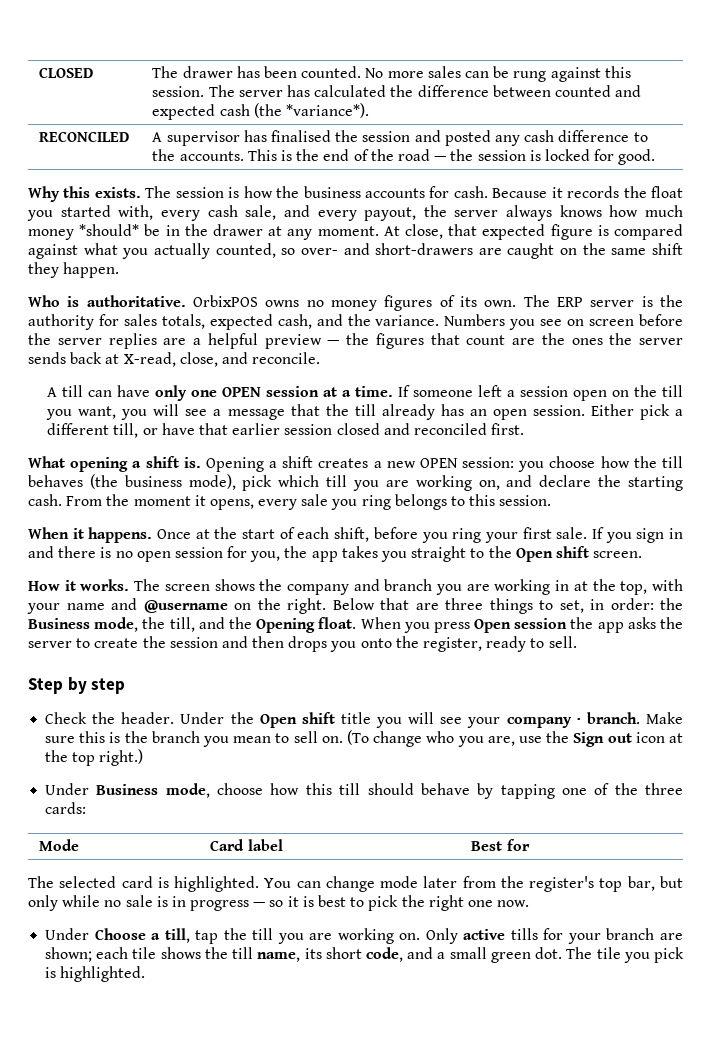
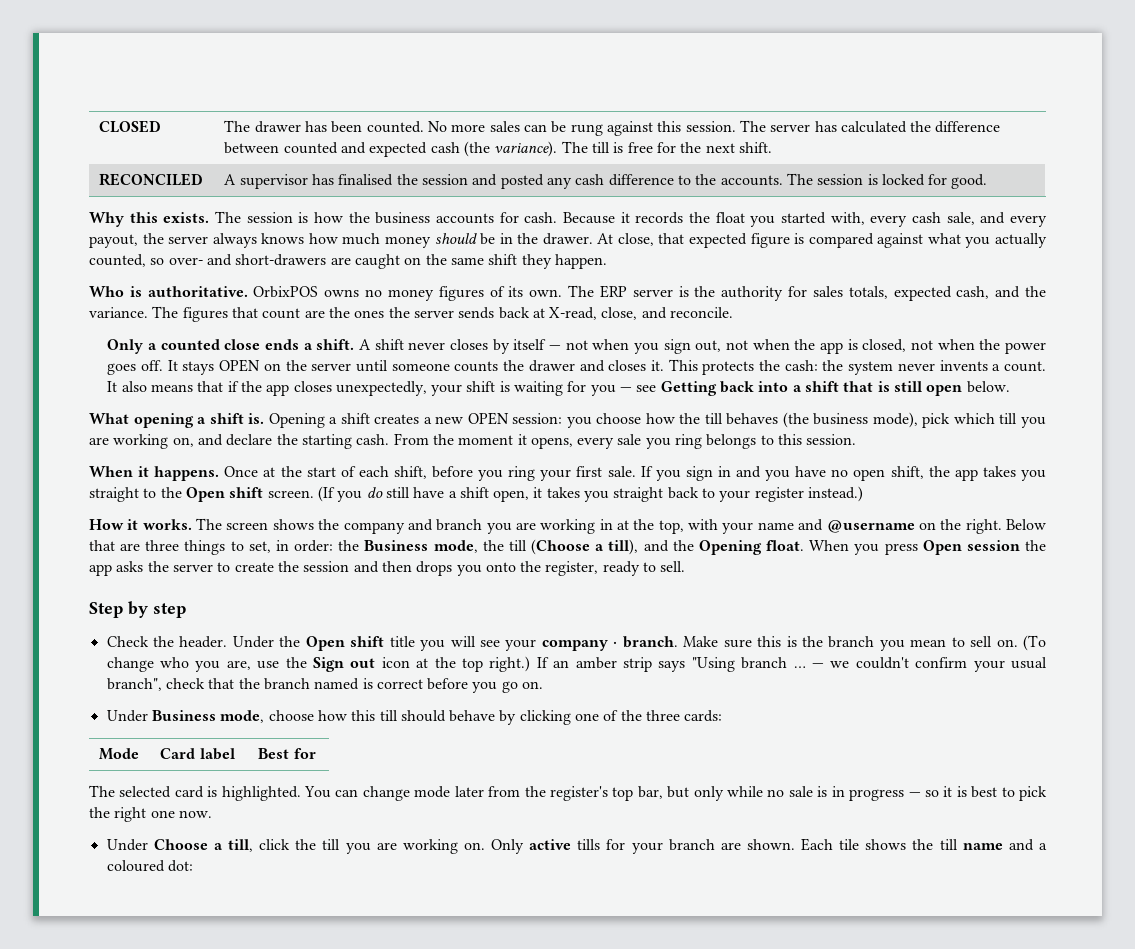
- CLOSED | The drawer has been counted. No more sales can be rung against this session. The server has calculated the difference between counted and expected cash (the *variance*).
+ CLOSED | The drawer has been counted. No more sales can be rung against this session. The server has calculated the difference between counted and expected cash (the variance). The till is free for the next shift.
- RECONCILED | A supervisor has finalised the session and posted any cash difference to the accounts. This is the end of the road — the session is locked for good.
+ RECONCILED | A supervisor has finalised the session and posted any cash difference to the accounts. The session is locked for good.
- Because it records the float you started with, every cash sale, and every payout, the server always knows how much money *should* be in the drawer at any moment.
+ Because it records the float you started with, every cash sale, and every payout, the server always knows how much money should be in the drawer.
- Numbers you see on screen before the server replies are a helpful preview — the figures that count are the ones the server sends back at X-read, close, and reconcile.
+ The figures that count are the ones the server sends back at X-read, close, and reconcile.
- A till can have only one OPEN session at a time. If someone left a session open on the till you want, you will see a message that the till already has an open session. Either pick a different till, or have that earlier session closed and reconciled first.
+ Only a counted close ends a shift. A shift never closes by itself — not when you sign out, not when the app is closed, not when the power goes off. It stays OPEN on the server until someone counts the drawer and closes it. This protects the cash: the system never invents a count. It also means that if the app closes unexpectedly, your shift is waiting for you — see Getting back into a shift that is still open below.
- If you sign in and there is no open session for you, the app takes you straight to the Open shift screen.
+ If you sign in and you have no open shift, the app takes you straight to the Open shift screen. (If you do still have a shift open, it takes you straight back to your register instead.)
- Below that are three things to set, in order: the Business mode, the till, and the Opening float.
+ Below that are three things to set, in order: the Business mode, the till (Choose a till), and the Opening float.
+ If an amber strip says "Using branch … — we couldn't confirm your usual branch", check that the branch named is correct before you go on.
- Under Business mode, choose how this till should behave by tapping one of the three cards:
+ Under Business mode, choose how this till should behave by clicking one of the three cards:
- Under Choose a till, tap the till you are working on.
+ Under Choose a till, click the till you are working on.
- Only active tills for your branch are shown; each tile shows the till name, its short code, and a small green dot. The tile you pick is highlighted.
+ Only active tills for your branch are shown. Each tile shows the till name and a coloured dot:

